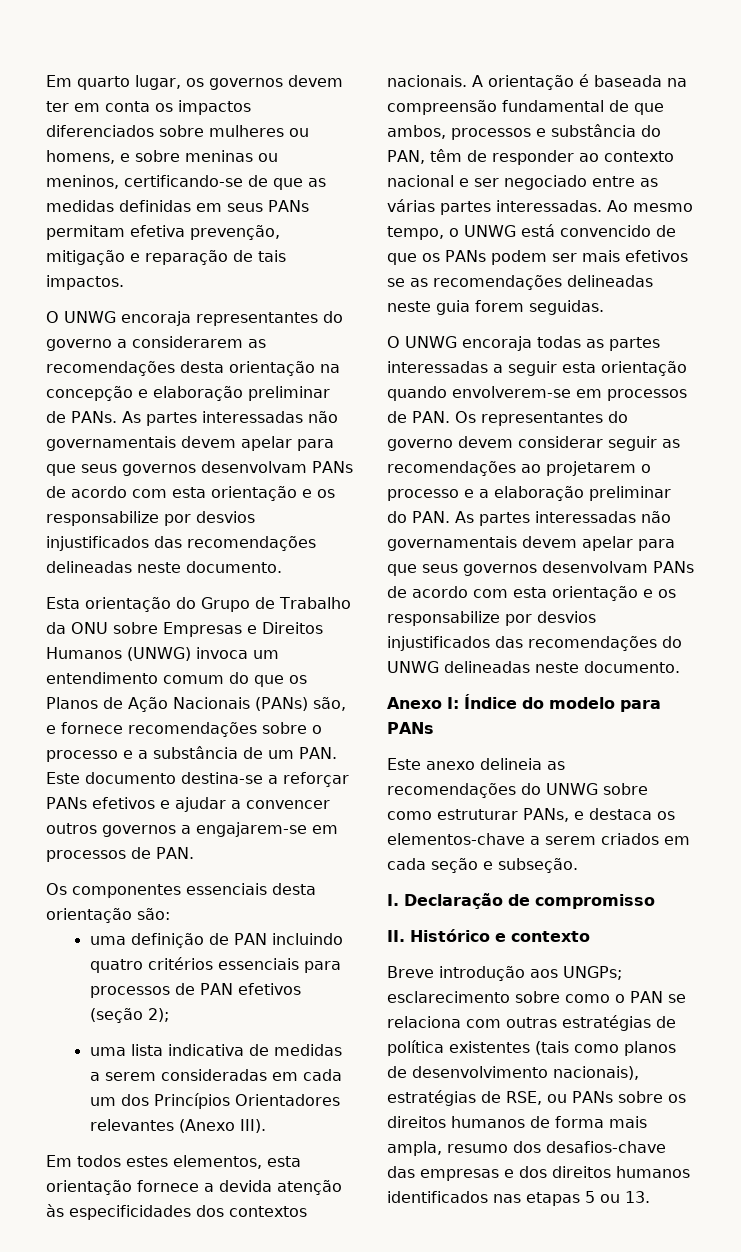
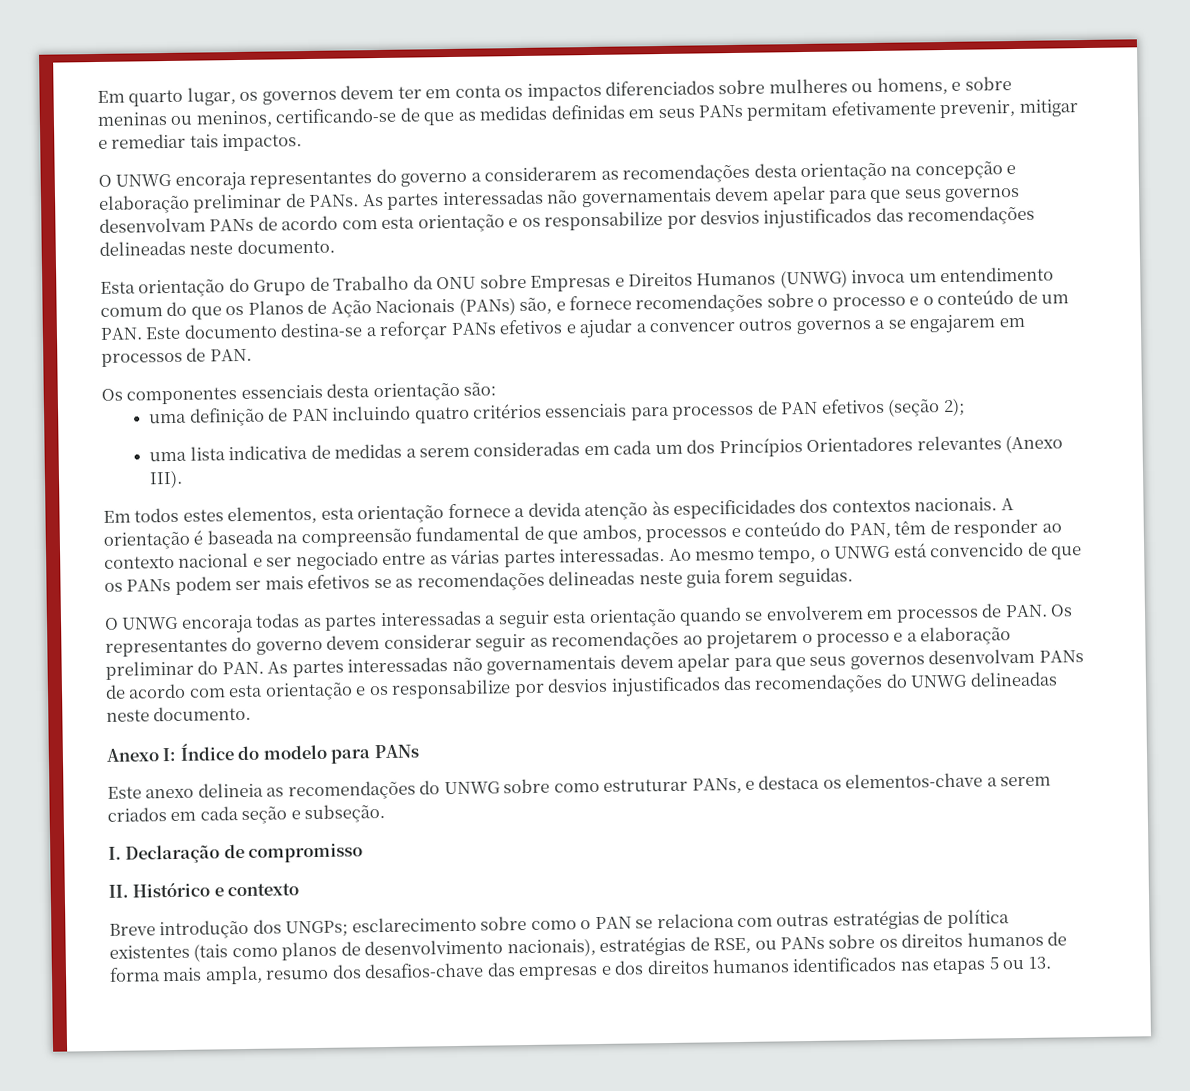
- Em quarto lugar, os governos devem ter em conta os impactos diferenciados sobre mulheres ou homens, e sobre meninas ou meninos, certificando-se de que as medidas definidas em seus PANs permitam efetiva prevenção, mitigação e reparação de tais impactos.
+ Em quarto lugar, os governos devem ter em conta os impactos diferenciados sobre mulheres ou homens, e sobre meninas ou meninos, certificando-se de que as medidas definidas em seus PANs permitam efetivamente prevenir, mitigar e remediar tais impactos.
- Esta orientação do Grupo de Trabalho da ONU sobre Empresas e Direitos Humanos (UNWG) invoca um entendimento comum do que os Planos de Ação Nacionais (PANs) são, e fornece recomendações sobre o processo e a substância de um PAN. Este documento destina-se a reforçar PANs efetivos e ajudar a convencer outros governos a engajarem-se em processos de PAN.
+ Esta orientação do Grupo de Trabalho da ONU sobre Empresas e Direitos Humanos (UNWG) invoca um entendimento comum do que os Planos de Ação Nacionais (PANs) são, e fornece recomendações sobre o processo e o conteúdo de um PAN. Este documento destina-se a reforçar PANs efetivos e ajudar a convencer outros governos a se engajarem em processos de PAN.
- A orientação é baseada na compreensão fundamental de que ambos, processos e substância do PAN, têm de responder ao contexto nacional e ser negociado entre as várias partes interessadas.
+ A orientação é baseada na compreensão fundamental de que ambos, processos e conteúdo do PAN, têm de responder ao contexto nacional e ser negociado entre as várias partes interessadas.
- O UNWG encoraja todas as partes interessadas a seguir esta orientação quando envolverem-se em processos de PAN. Os representantes do governo devem considerar seguir as recomendações ao projetarem o processo e a elaboração preliminar do PAN. As partes interessadas não governamentais devem apelar para que seus governos desenvolvam PANs de acordo com esta orientação e os responsabilize por desvios injustificados das recomendações do UNWG delineadas neste documento.
+ O UNWG encoraja todas as partes interessadas a seguir esta orientação quando se envolverem em processos de PAN. Os representantes do governo devem considerar seguir as recomendações ao projetarem o processo e a elaboração preliminar do PAN. As partes interessadas não governamentais devem apelar para que seus governos desenvolvam PANs de acordo com esta orientação e os responsabilize por desvios injustificados das recomendações do UNWG delineadas neste documento.
- Breve introdução aos UNGPs; esclarecimento sobre como o PAN se relaciona com outras estratégias de política existentes (tais como planos de desenvolvimento nacionais), estratégias de RSE, ou PANs sobre os direitos humanos de forma mais ampla, resumo dos desafios-chave das empresas e dos direitos humanos identificados nas etapas 5 ou 13.
+ Breve introdução dos UNGPs; esclarecimento sobre como o PAN se relaciona com outras estratégias de política existentes (tais como planos de desenvolvimento nacionais), estratégias de RSE, ou PANs sobre os direitos humanos de forma mais ampla, resumo dos desafios-chave das empresas e dos direitos humanos identificados nas etapas 5 ou 13.

